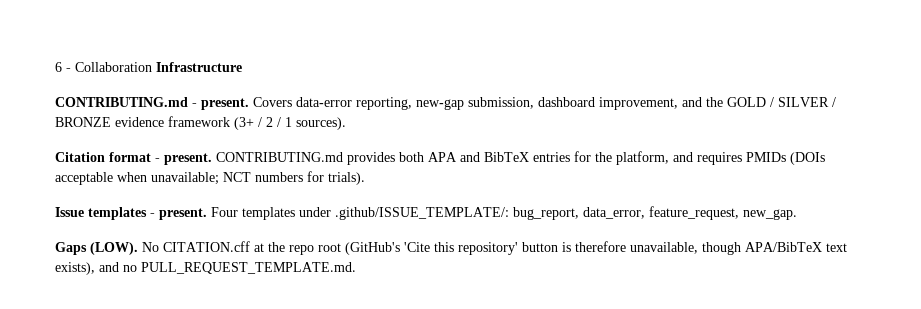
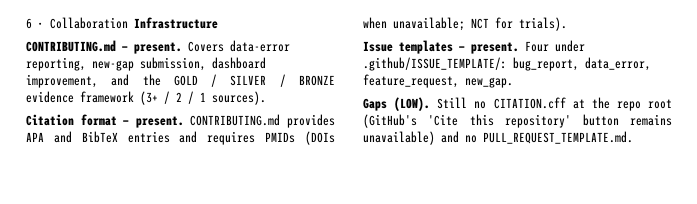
- 6 - Collaboration Infrastructure
+ 6 · Collaboration Infrastructure
- CONTRIBUTING.md - present.
+ CONTRIBUTING.md — present.
- Citation format - present.
+ Citation format — present.
- CONTRIBUTING.md provides both APA and BibTeX entries for the platform, and requires PMIDs (DOIs acceptable when unavailable; NCT numbers for trials).
+ CONTRIBUTING.md provides APA and BibTeX entries and requires PMIDs (DOIs when unavailable; NCT for trials).
- Issue templates - present.
+ Issue templates — present.
- Four templates under .github/ISSUE_TEMPLATE/: bug_report, data_error, feature_request, new_gap.
+ Four under .github/ISSUE_TEMPLATE/: bug_report, data_error, feature_request, new_gap.
- No CITATION.cff at the repo root (GitHub's 'Cite this repository' button is therefore unavailable, though APA/BibTeX text exists), and no PULL_REQUEST_TEMPLATE.md.
+ Still no CITATION.cff at the repo root (GitHub's 'Cite this repository' button remains unavailable) and no PULL_REQUEST_TEMPLATE.md.

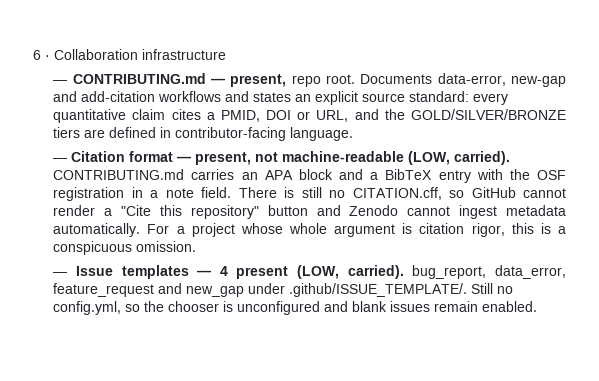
- 6 · Collaboration Infrastructure
- CONTRIBUTING.md — present. Covers data-error reporting, new-gap submission, dashboard improvement, and the GOLD / SILVER / BRONZE evidence framework (3+ / 2 / 1 sources).
- Citation format — present. CONTRIBUTING.md provides APA and BibTeX entries and requires PMIDs (DOIs when unavailable; NCT for trials).
- Issue templates — present. Four under .github/ISSUE_TEMPLATE/: bug_report, data_error, feature_request, new_gap.
- Gaps (LOW). Still no CITATION.cff at the repo root (GitHub's 'Cite this repository' button remains unavailable) and no PULL_REQUEST_TEMPLATE.md.
+ 6 · Collaboration infrastructure
+ — CONTRIBUTING.md — present, repo root. Documents data-error, new-gap and add-citation workflows and states an explicit source standard: every quantitative claim cites a PMID, DOI or URL, and the GOLD/SILVER/BRONZE tiers are defined in contributor-facing language.
+ — Citation format — present, not machine-readable (LOW, carried). CONTRIBUTING.md carries an APA block and a BibTeX entry with the OSF registration in a note field. There is still no CITATION.cff, so GitHub cannot render a "Cite this repository" button and Zenodo cannot ingest metadata automatically. For a project whose whole argument is citation rigor, this is a conspicuous omission.
+ — Issue templates — 4 present (LOW, carried). bug_report, data_error, feature_request and new_gap under .github/ISSUE_TEMPLATE/. Still no config.yml, so the chooser is unconfigured and blank issues remain enabled.

